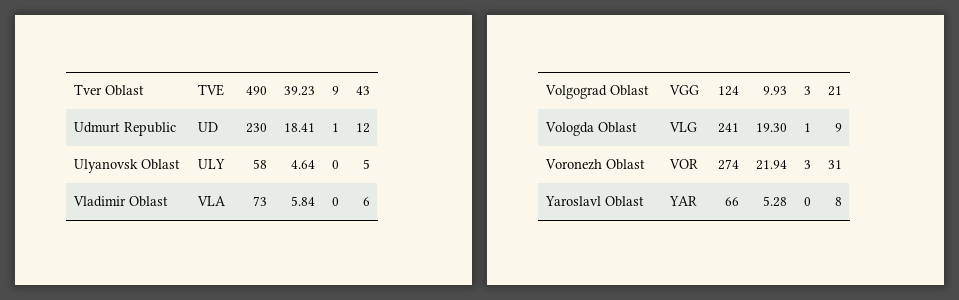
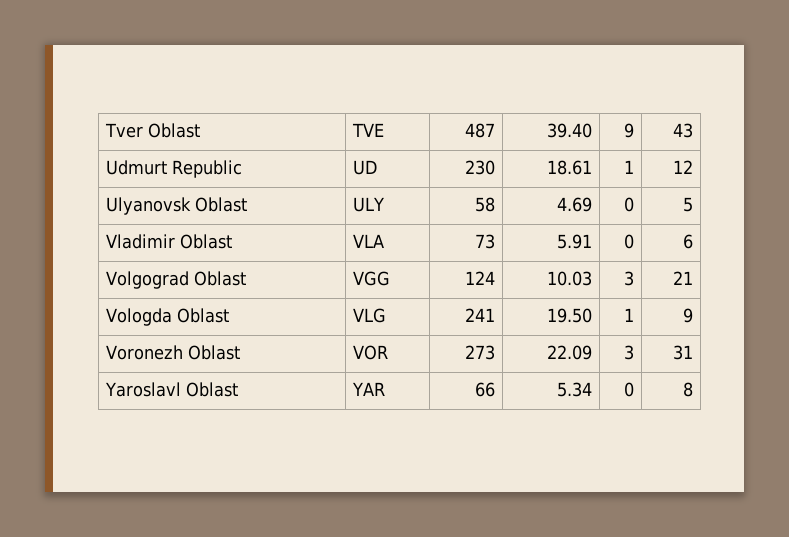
- Tver Oblast | TVE | 490 | 39.23 | 9 | 43
+ Tver Oblast | TVE | 487 | 39.40 | 9 | 43
- Udmurt Republic | UD | 230 | 18.41 | 1 | 12
+ Udmurt Republic | UD | 230 | 18.61 | 1 | 12
- Ulyanovsk Oblast | ULY | 58 | 4.64 | 0 | 5
+ Ulyanovsk Oblast | ULY | 58 | 4.69 | 0 | 5
- Vladimir Oblast | VLA | 73 | 5.84 | 0 | 6
+ Vladimir Oblast | VLA | 73 | 5.91 | 0 | 6
- Volgograd Oblast | VGG | 124 | 9.93 | 3 | 21
+ Volgograd Oblast | VGG | 124 | 10.03 | 3 | 21
- Vologda Oblast | VLG | 241 | 19.30 | 1 | 9
+ Vologda Oblast | VLG | 241 | 19.50 | 1 | 9
- Voronezh Oblast | VOR | 274 | 21.94 | 3 | 31
+ Voronezh Oblast | VOR | 273 | 22.09 | 3 | 31
- Yaroslavl Oblast | YAR | 66 | 5.28 | 0 | 8
+ Yaroslavl Oblast | YAR | 66 | 5.34 | 0 | 8

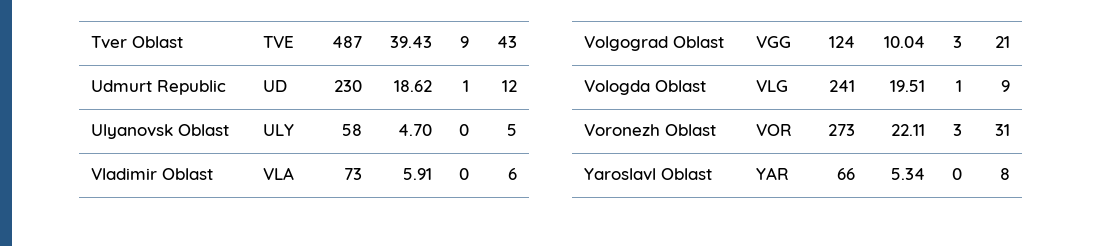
- Tver Oblast | TVE | 487 | 39.40 | 9 | 43
+ Tver Oblast | TVE | 487 | 39.43 | 9 | 43
- Udmurt Republic | UD | 230 | 18.61 | 1 | 12
+ Udmurt Republic | UD | 230 | 18.62 | 1 | 12
- Ulyanovsk Oblast | ULY | 58 | 4.69 | 0 | 5
+ Ulyanovsk Oblast | ULY | 58 | 4.70 | 0 | 5
- Volgograd Oblast | VGG | 124 | 10.03 | 3 | 21
+ Volgograd Oblast | VGG | 124 | 10.04 | 3 | 21
- Vologda Oblast | VLG | 241 | 19.50 | 1 | 9
+ Vologda Oblast | VLG | 241 | 19.51 | 1 | 9
- Voronezh Oblast | VOR | 273 | 22.09 | 3 | 31
+ Voronezh Oblast | VOR | 273 | 22.11 | 3 | 31

